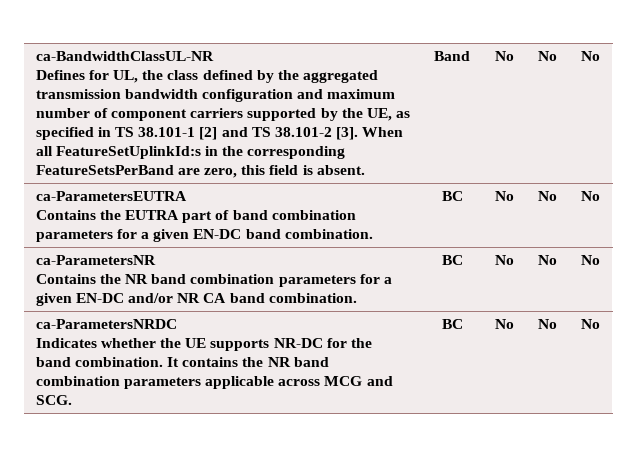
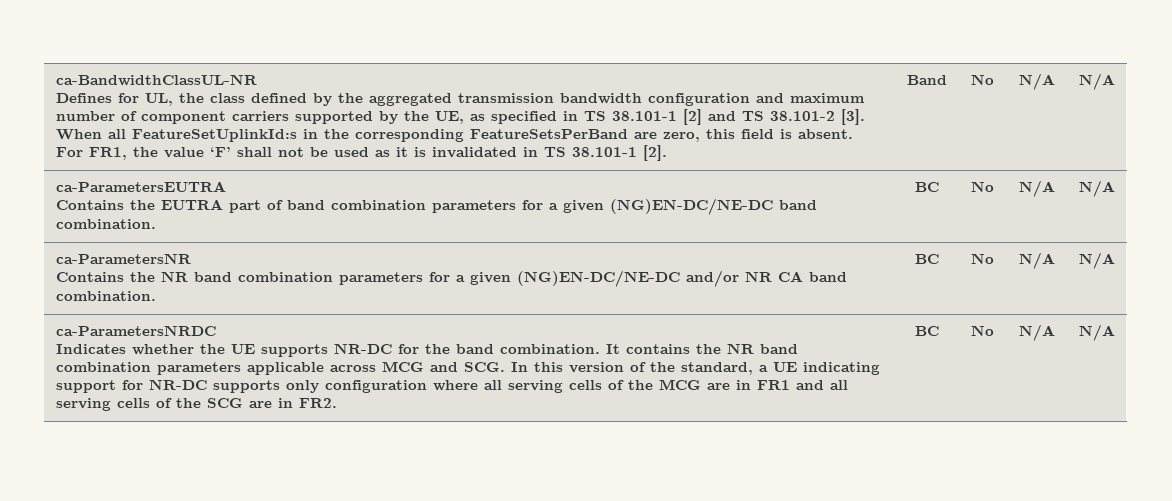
+ For FR1, the value ‘F’ shall not be used as it is invalidated in TS 38.101-1 [2].
- Band | No | No | No
+ Band | No | N/A | N/A
  ca-ParametersEUTRA
- Contains the EUTRA part of band combination parameters for a given EN-DC band combination. | BC | No | No | No
+ Contains the EUTRA part of band combination parameters for a given (NG)EN-DC/NE-DC band combination. | BC | No | N/A | N/A
  ca-ParametersNR
- Contains the NR band combination parameters for a given EN-DC and/or NR CA band combination. | BC | No | No | No
+ Contains the NR band combination parameters for a given (NG)EN-DC/NE-DC and/or NR CA band combination. | BC | No | N/A | N/A
- It contains the NR band combination parameters applicable across MCG and SCG. | BC | No | No | No
+ It contains the NR band combination parameters applicable across MCG and SCG. In this version of the standard, a UE indicating support for NR-DC supports only configuration where all serving cells of the MCG are in FR1 and all serving cells of the SCG are in FR2. | BC | No | N/A | N/A

